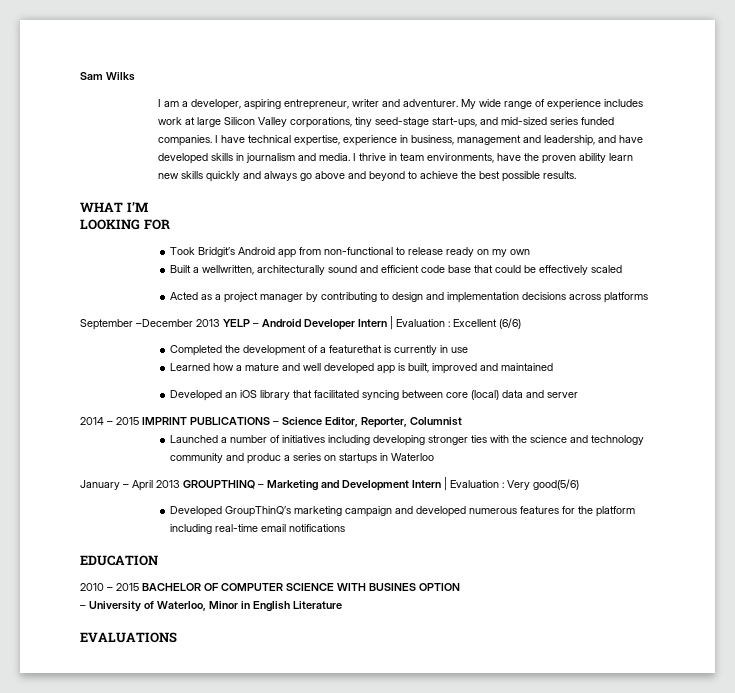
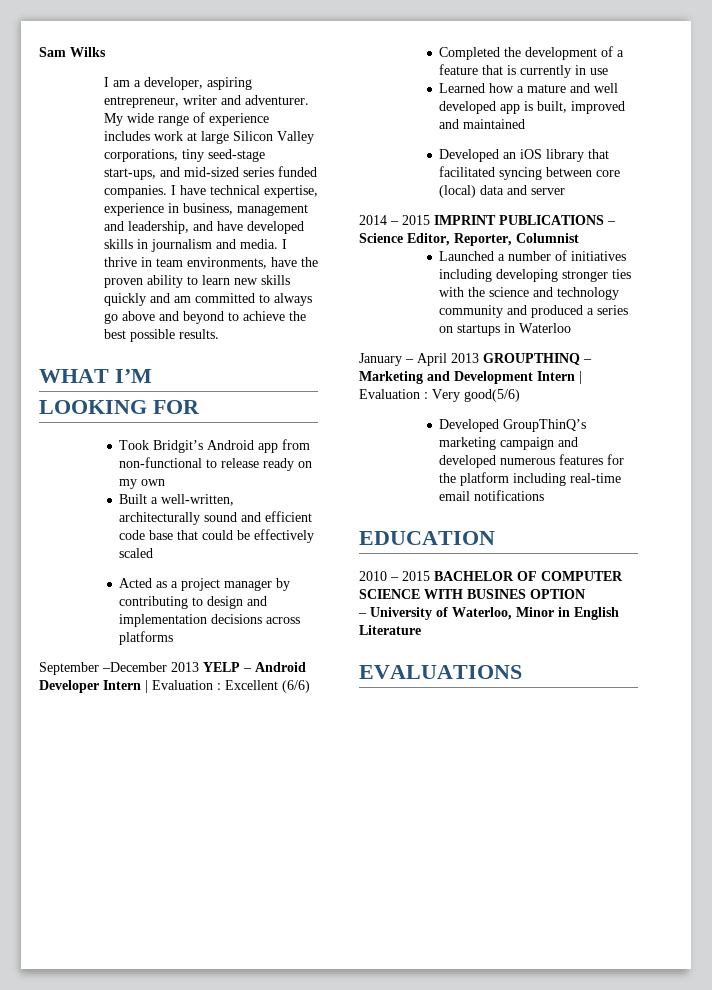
- I thrive in team environments, have the proven ability learn new skills quickly and always go above and beyond to achieve the best possible results.
+ I thrive in team environments, have the proven ability to learn new skills quickly and am committed to always go above and beyond to achieve the best possible results.
- Built a wellwritten, architecturally sound and efficient code base that could be effectively scaled
+ Built a well-written, architecturally sound and efficient code base that could be effectively scaled
- Completed the development of a featurethat is currently in use
+ Completed the development of a feature that is currently in use
- Launched a number of initiatives including developing stronger ties with the science and technology community and produc a series on startups in Waterloo
+ Launched a number of initiatives including developing stronger ties with the science and technology community and produced a series on startups in Waterloo

